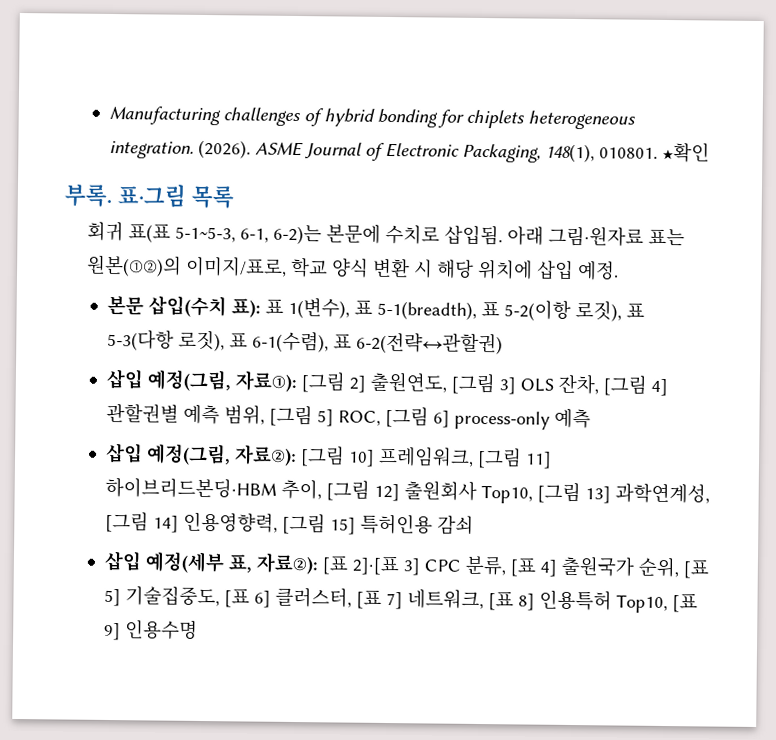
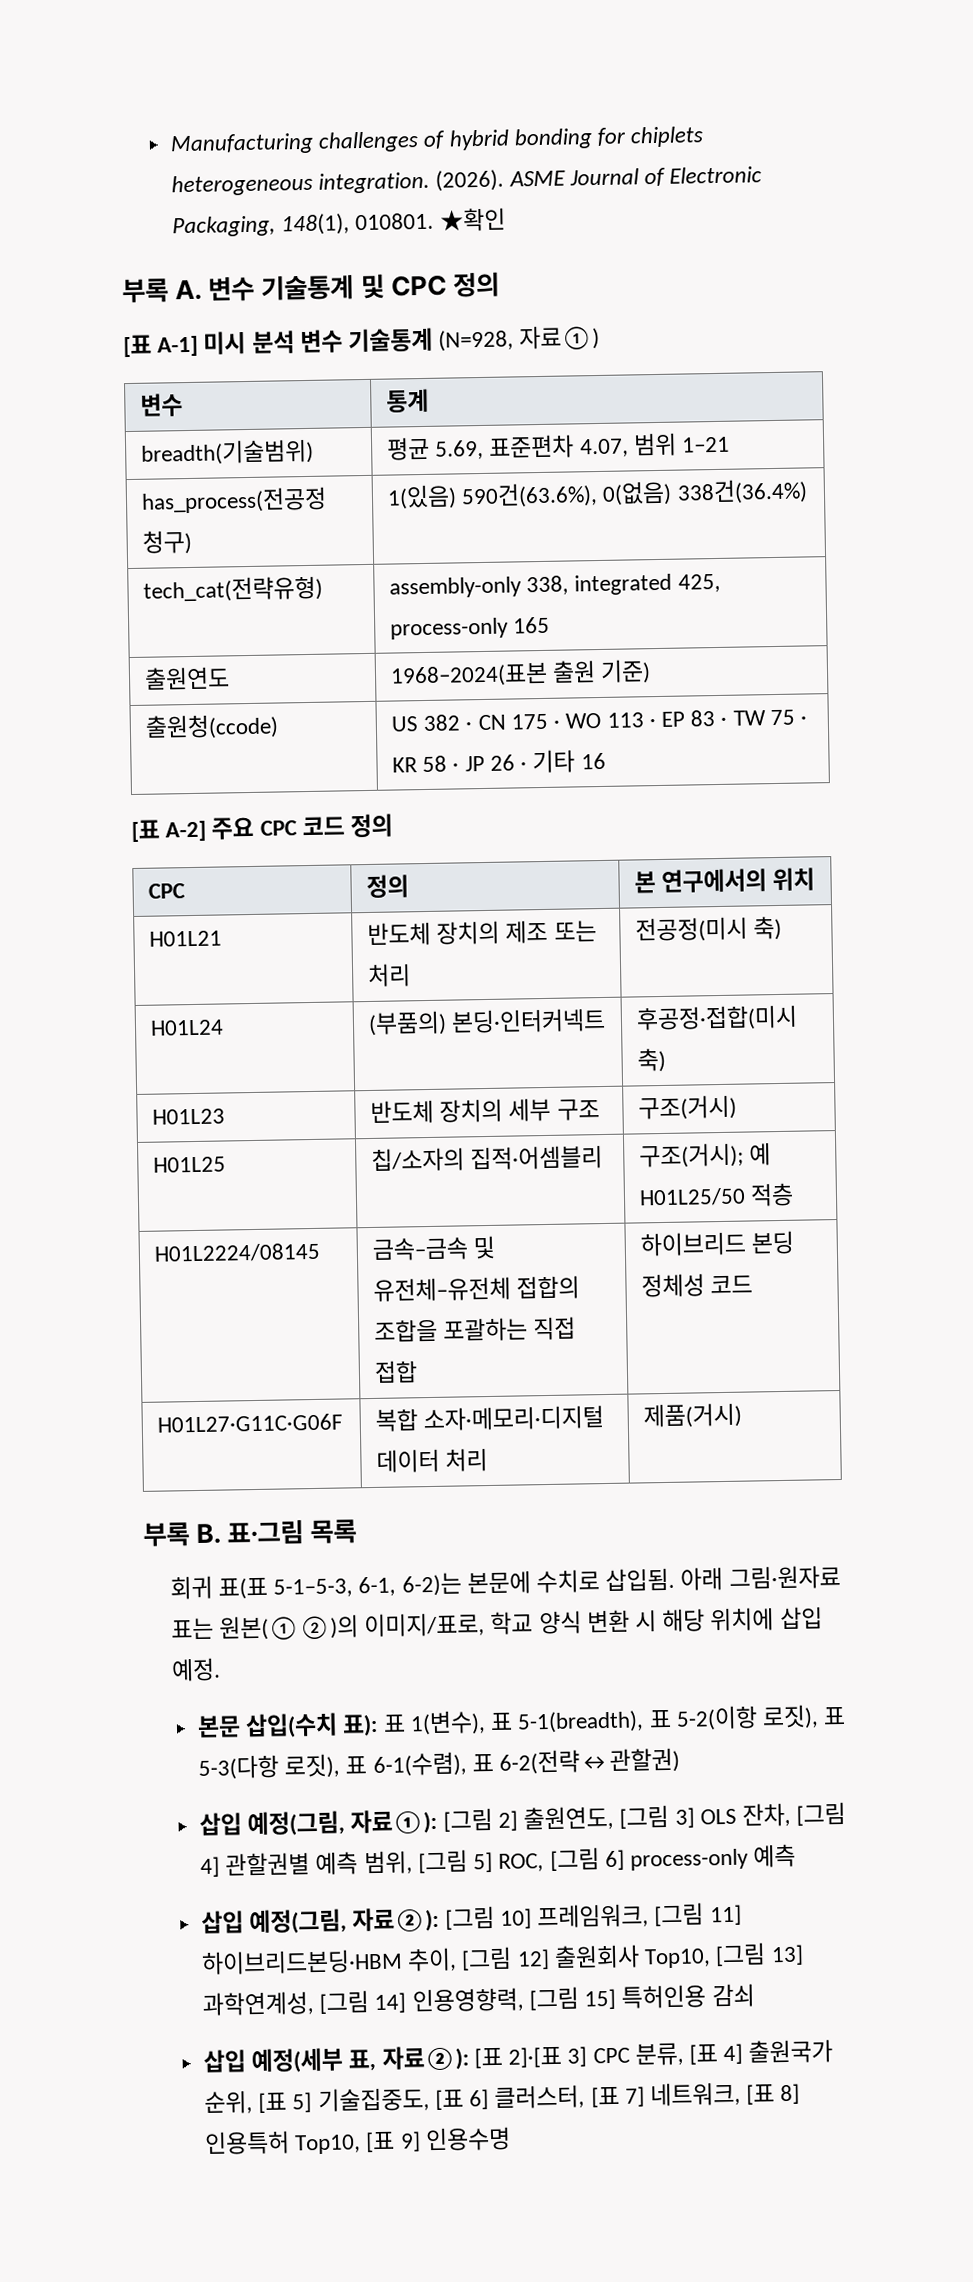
- 부록. 표·그림 목록
+ 부록 A. 변수 기술통계 및 CPC 정의
+ [표 A-1] 미시 분석 변수 기술통계 (N=928, 자료①)
+ 변수 | 통계
+ breadth(기술범위) | 평균 5.69, 표준편차 4.07, 범위 1–21
+ has_process(전공정 청구) | 1(있음) 590건(63.6%), 0(없음) 338건(36.4%)
+ tech_cat(전략유형) | assembly-only 338, integrated 425, process-only 165
+ 출원연도 | 1968–2024(표본 출원 기준)
+ 출원청(ccode) | US 382 · CN 175 · WO 113 · EP 83 · TW 75 · KR 58 · JP 26 · 기타 16
+ [표 A-2] 주요 CPC 코드 정의
+ CPC | 정의 | 본 연구에서의 위치
+ H01L21 | 반도체 장치의 제조 또는 처리 | 전공정(미시 축)
+ H01L24 | (부품의) 본딩·인터커넥트 | 후공정·접합(미시 축)
+ H01L23 | 반도체 장치의 세부 구조 | 구조(거시)
+ H01L25 | 칩/소자의 집적·어셈블리 | 구조(거시); 예 H01L25/50 적층
+ H01L2224/08145 | 금속–금속 및 유전체–유전체 접합의 조합을 포괄하는 직접 접합 | 하이브리드 본딩 정체성 코드
+ H01L27·G11C·G06F | 복합 소자·메모리·디지털 데이터 처리 | 제품(거시)
+ 부록 B. 표·그림 목록
- 회귀 표(표 5-1~5-3, 6-1, 6-2)는 본문에 수치로 삽입됨.
+ 회귀 표(표 5-1–5-3, 6-1, 6-2)는 본문에 수치로 삽입됨.

